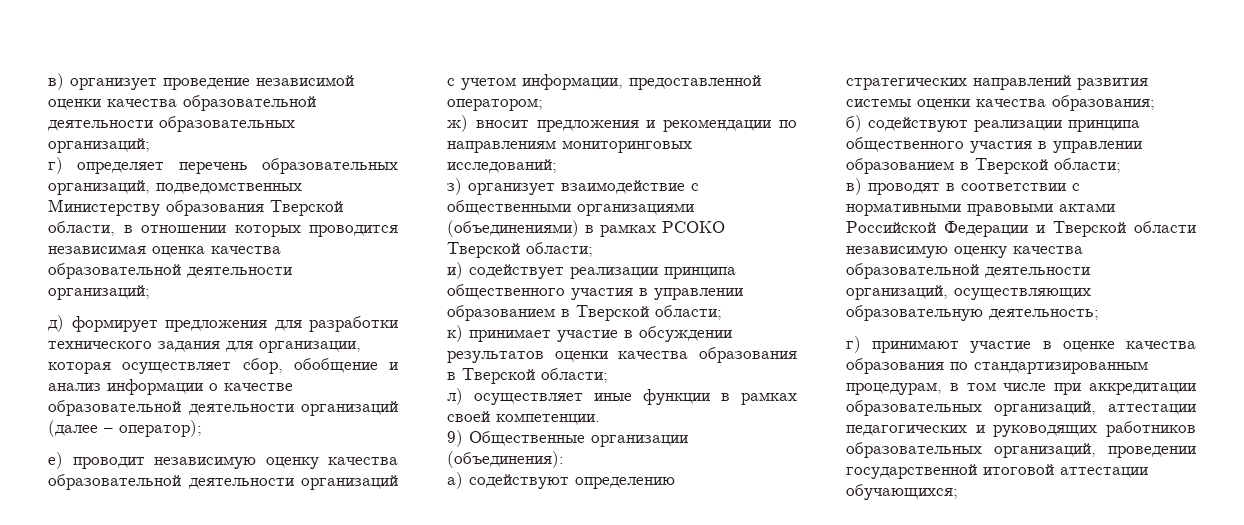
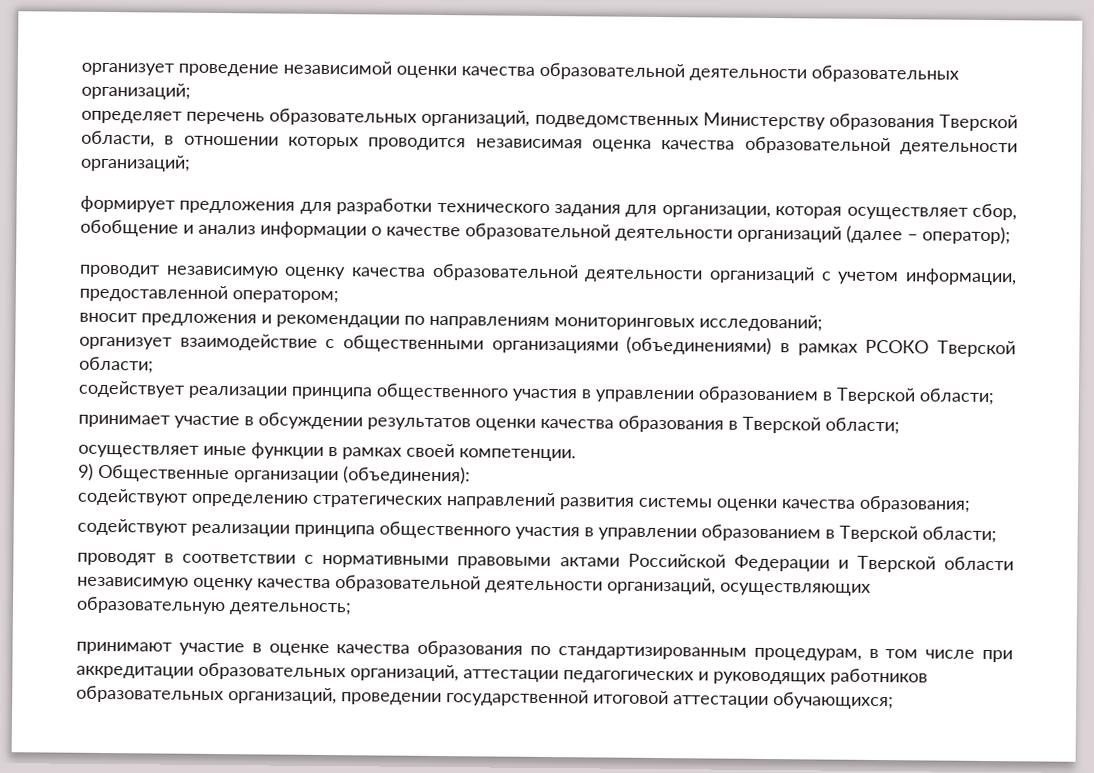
- в) организует проведение независимой оценки качества образовательной деятельности образовательных организаций;
+ организует проведение независимой оценки качества образовательной деятельности образовательных организаций;
- г) определяет перечень образовательных организаций, подведомственных Министерству образования Тверской области, в отношении которых проводится независимая оценка качества образовательной деятельности организаций;
+ определяет перечень образовательных организаций, подведомственных Министерству образования Тверской области, в отношении которых проводится независимая оценка качества образовательной деятельности организаций;
- д) формирует предложения для разработки технического задания для организации, которая осуществляет сбор, обобщение и анализ информации о качестве образовательной деятельности организаций (далее – оператор);
+ формирует предложения для разработки технического задания для организации, которая осуществляет сбор, обобщение и анализ информации о качестве образовательной деятельности организаций (далее – оператор);
- е) проводит независимую оценку качества образовательной деятельности организаций с учетом информации, предоставленной оператором;
+ проводит независимую оценку качества образовательной деятельности организаций с учетом информации, предоставленной оператором;
- ж) вносит предложения и рекомендации по направлениям мониторинговых исследований;
+ вносит предложения и рекомендации по направлениям мониторинговых исследований;
- з) организует взаимодействие с общественными организациями (объединениями) в рамках РСОКО Тверской области;
+ организует взаимодействие с общественными организациями (объединениями) в рамках РСОКО Тверской области;
- и) содействует реализации принципа общественного участия в управлении образованием в Тверской области;
+ содействует реализации принципа общественного участия в управлении образованием в Тверской области;
- к) принимает участие в обсуждении результатов оценки качества образования в Тверской области;
+ принимает участие в обсуждении результатов оценки качества образования в Тверской области;
- л) осуществляет иные функции в рамках своей компетенции.
+ осуществляет иные функции в рамках своей компетенции.
- а) содействуют определению стратегических направлений развития системы оценки качества образования;
+ содействуют определению стратегических направлений развития системы оценки качества образования;
- б) содействуют реализации принципа общественного участия в управлении образованием в Тверской области;
+ содействуют реализации принципа общественного участия в управлении образованием в Тверской области;
- в) проводят в соответствии с нормативными правовыми актами Российской Федерации и Тверской области независимую оценку качества образовательной деятельности организаций, осуществляющих образовательную деятельность;
+ проводят в соответствии с нормативными правовыми актами Российской Федерации и Тверской области независимую оценку качества образовательной деятельности организаций, осуществляющих образовательную деятельность;
- г) принимают участие в оценке качества образования по стандартизированным процедурам, в том числе при аккредитации образовательных организаций, аттестации педагогических и руководящих работников образовательных организаций, проведении государственной итоговой аттестации обучающихся;
+ принимают участие в оценке качества образования по стандартизированным процедурам, в том числе при аккредитации образовательных организаций, аттестации педагогических и руководящих работников образовательных организаций, проведении государственной итоговой аттестации обучающихся;

